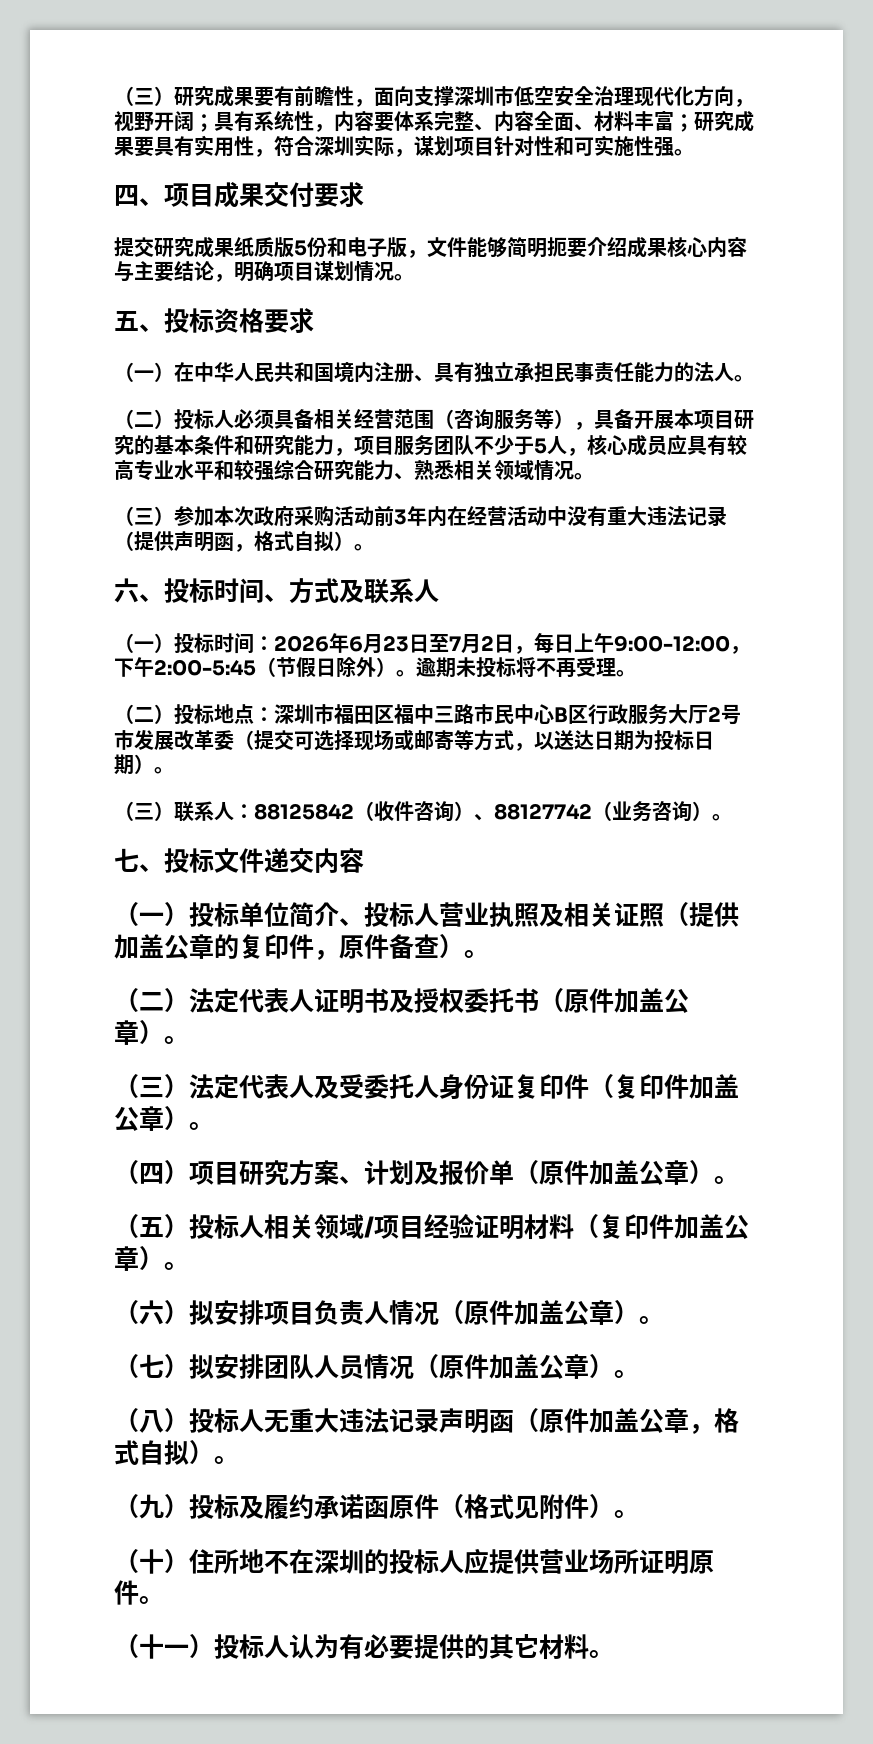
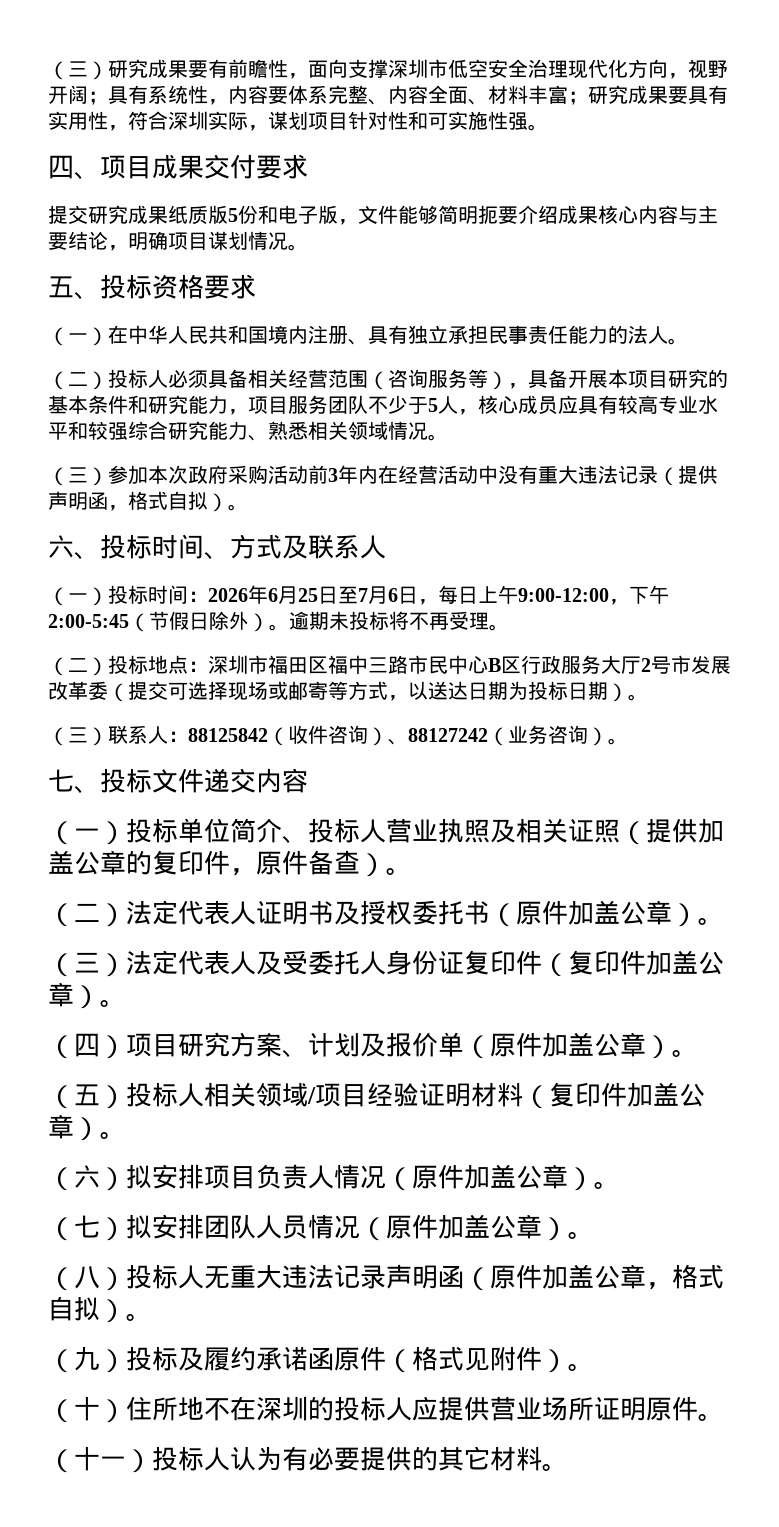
- （一）投标时间：2026年6月23日至7月2日，每日上午9:00-12:00，下午2:00-5:45（节假日除外）。
+ （一）投标时间：2026年6月25日至7月6日，每日上午9:00-12:00，下午2:00-5:45（节假日除外）。
- （三）联系人：88125842（收件咨询）、88127742（业务咨询）。
+ （三）联系人：88125842（收件咨询）、88127242（业务咨询）。

